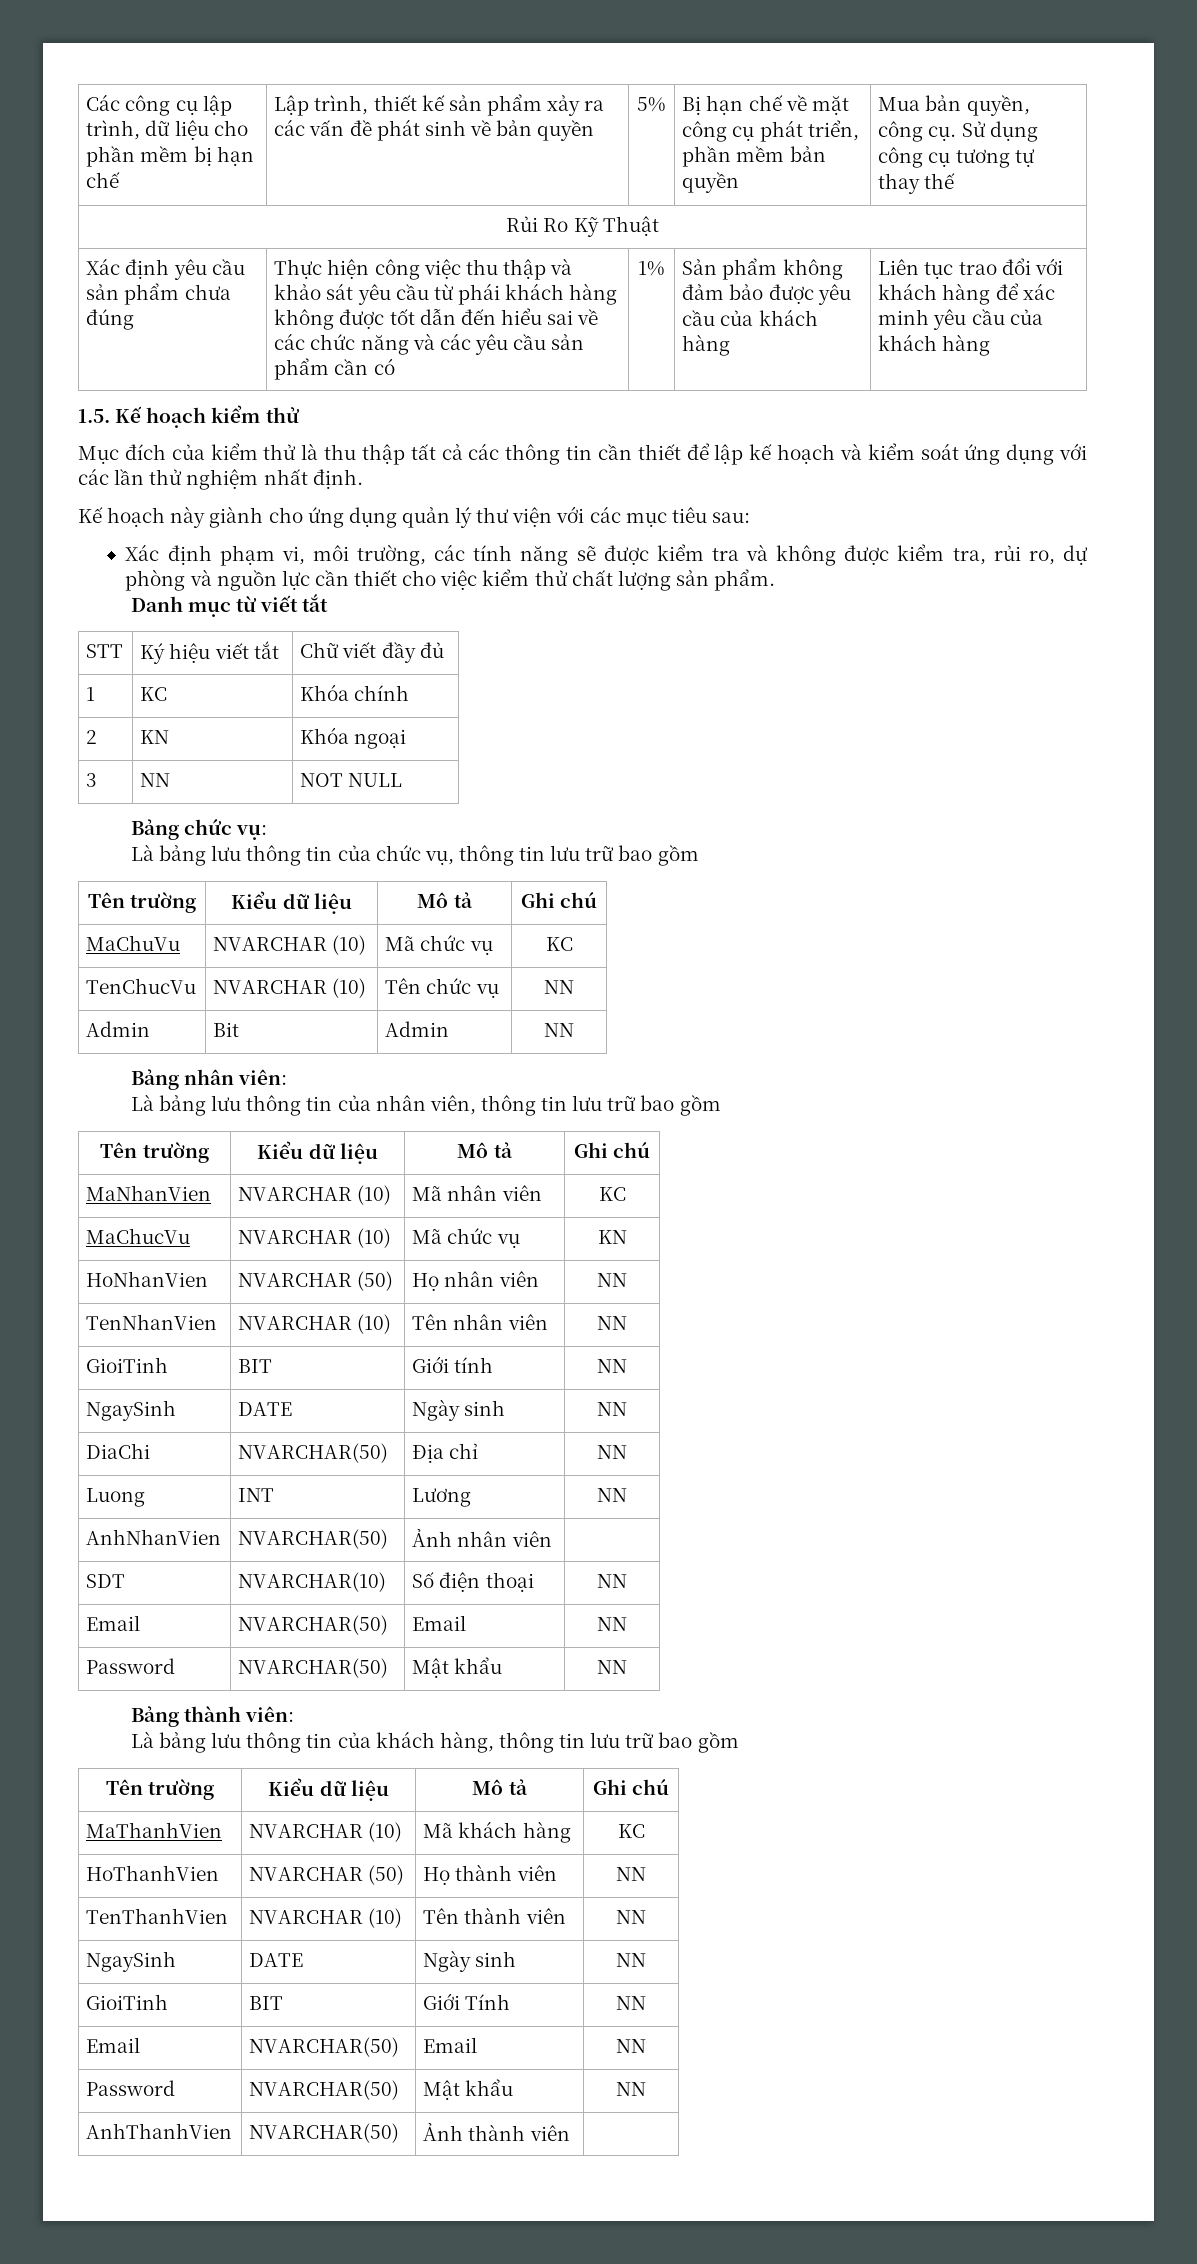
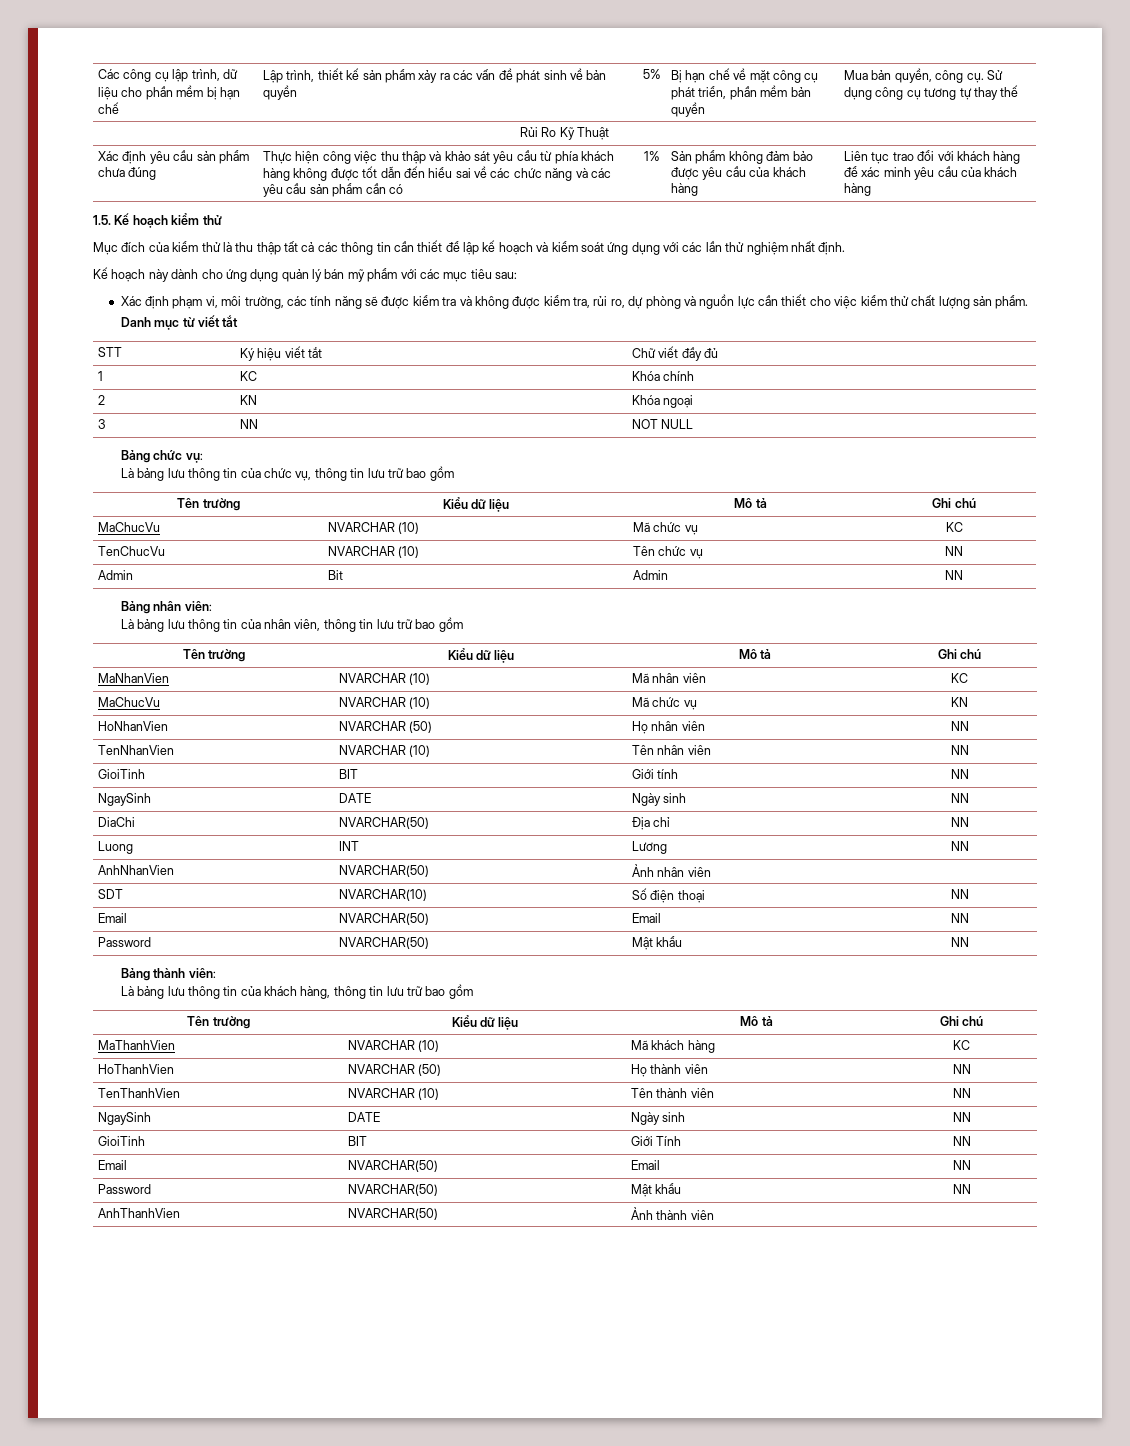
- Thực hiện công việc thu thập và khảo sát yêu cầu từ phái khách hàng không được tốt dẫn đến hiểu sai về các chức năng và các yêu cầu sản phẩm cần có
+ Thực hiện công việc thu thập và khảo sát yêu cầu từ phía khách hàng không được tốt dẫn đến hiểu sai về các chức năng và các yêu cầu sản phẩm cần có
- Kế hoạch này giành cho ứng dụng quản lý thư viện với các mục tiêu sau:
+ Kế hoạch này dành cho ứng dụng quản lý bán mỹ phẩm với các mục tiêu sau:
- MaChuVu | NVARCHAR (10) | Mã chức vụ | KC
+ MaChucVu | NVARCHAR (10) | Mã chức vụ | KC

